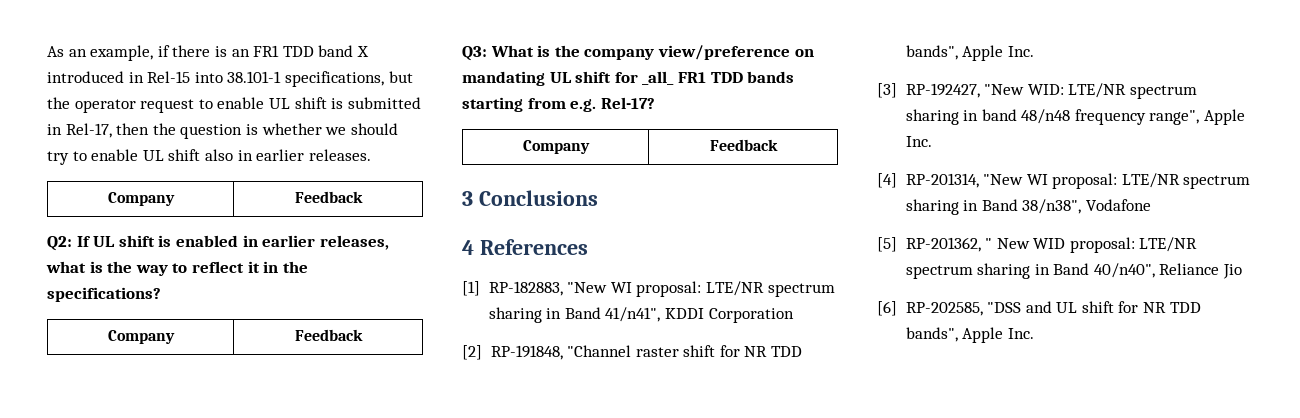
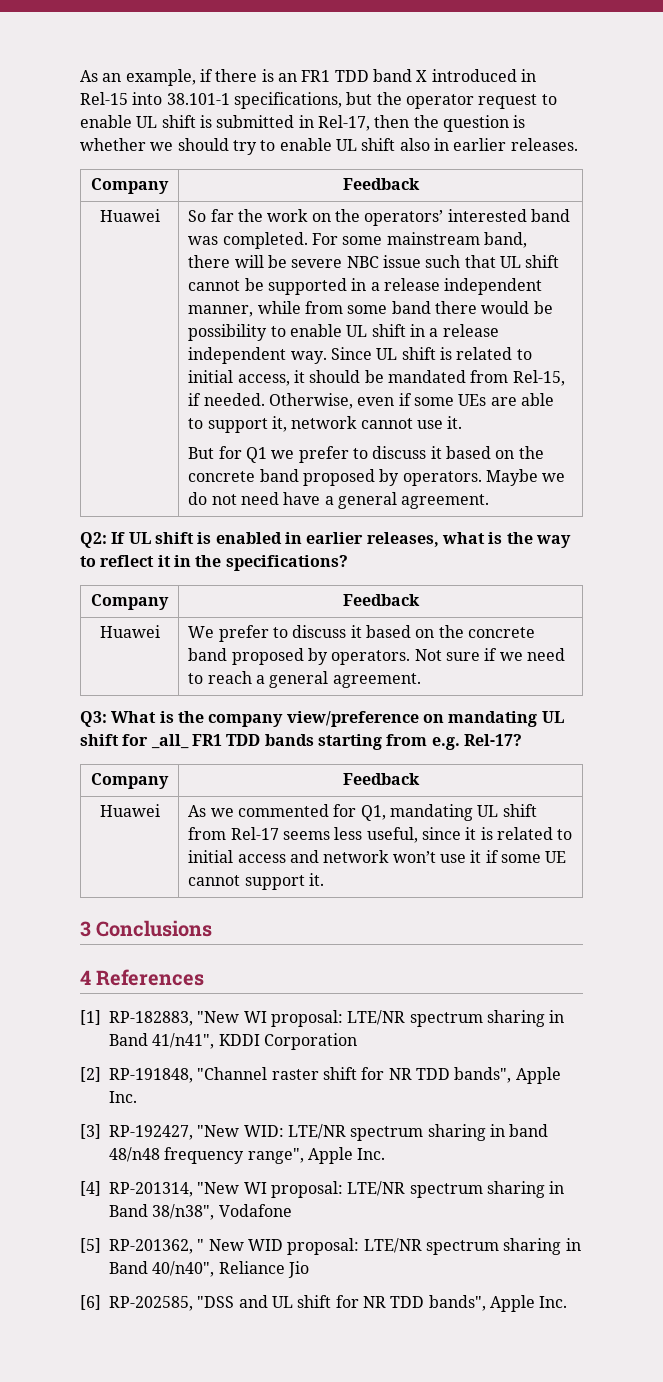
+ Huawei | So far the work on the operators’ interested band was completed. For some mainstream band, there will be severe NBC issue such that UL shift cannot be supported in a release independent manner, while from some band there would be possibility to enable UL shift in a release independent way. Since UL shift is related to initial access, it should be mandated from Rel-15, if needed. Otherwise, even if some UEs are able to support it, network cannot use it.
+ But for Q1 we prefer to discuss it based on the concrete band proposed by operators. Maybe we do not need have a general agreement.
+ Huawei | We prefer to discuss it based on the concrete band proposed by operators. Not sure if we need to reach a general agreement.
+ Huawei | As we commented for Q1, mandating UL shift from Rel-17 seems less useful, since it is related to initial access and network won’t use it if some UE cannot support it.

